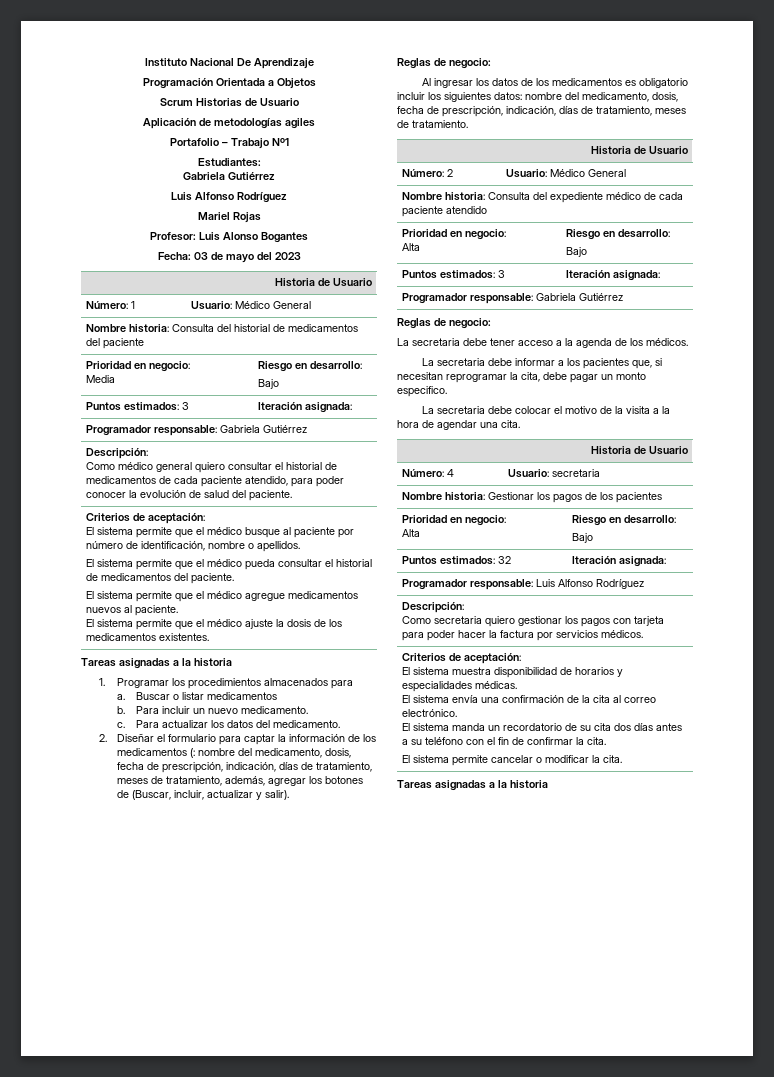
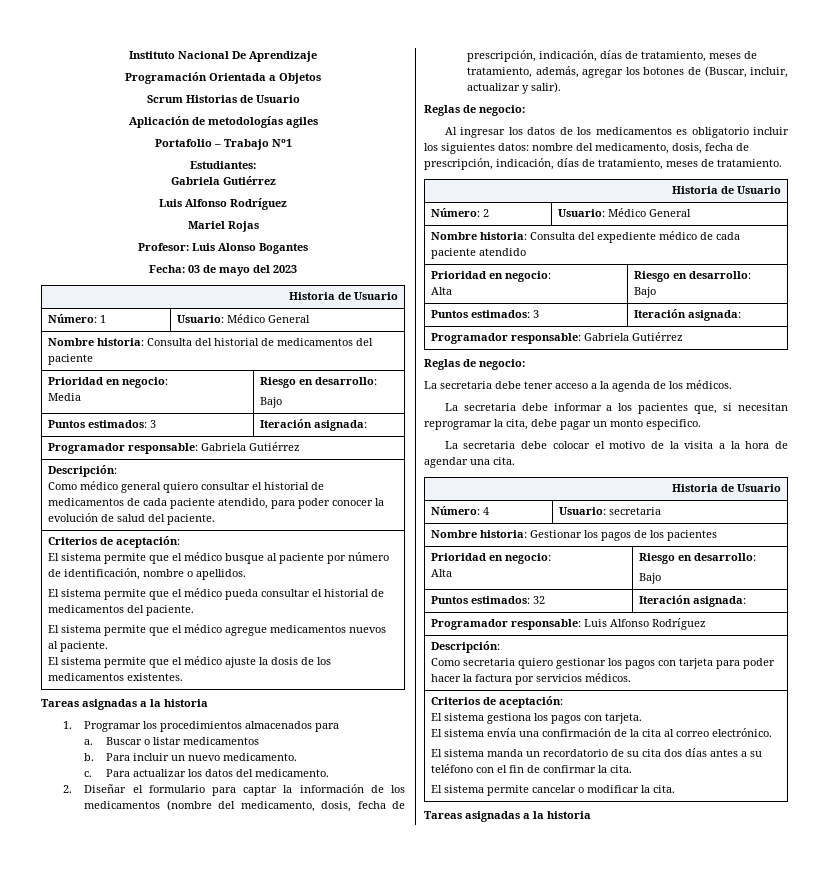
- 2. Diseñar el formulario para captar la información de los medicamentos (: nombre del medicamento, dosis, fecha de prescripción, indicación, días de tratamiento, meses de tratamiento, además, agregar los botones de (Buscar, incluir, actualizar y salir).
+ 2. Diseñar el formulario para captar la información de los medicamentos (nombre del medicamento, dosis, fecha de prescripción, indicación, días de tratamiento, meses de tratamiento, además, agregar los botones de (Buscar, incluir, actualizar y salir).
- El sistema muestra disponibilidad de horarios y especialidades médicas.
+ El sistema gestiona los pagos con tarjeta.

